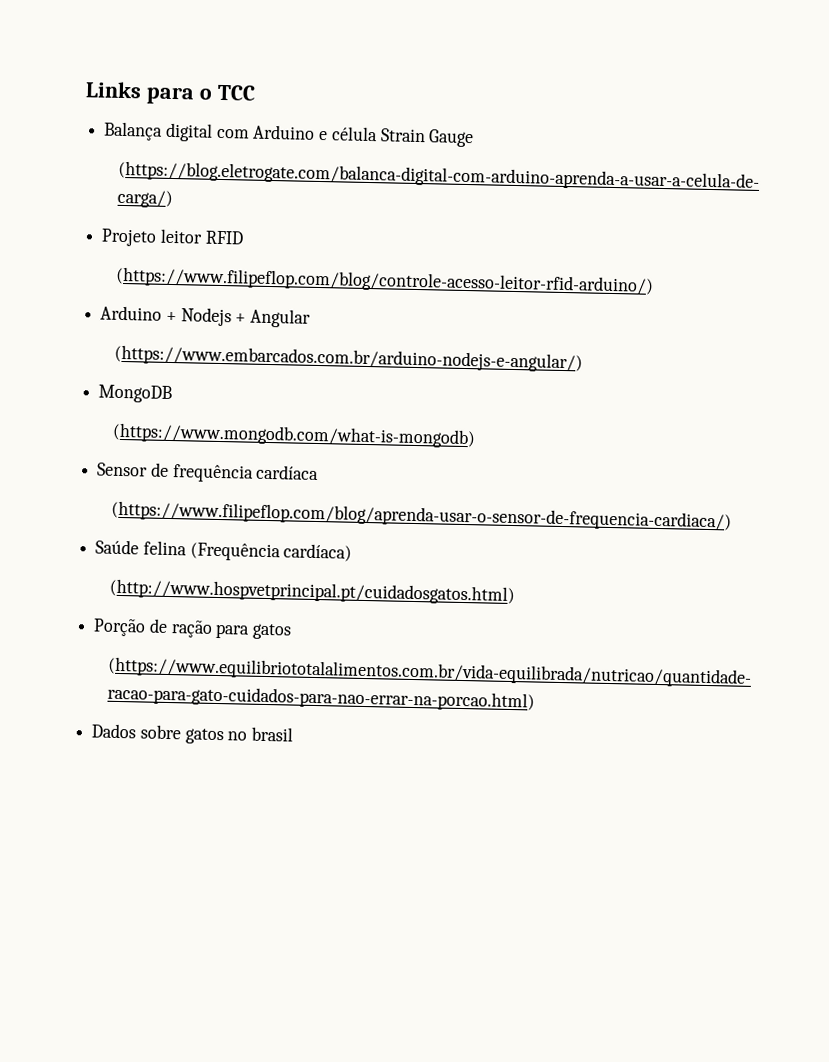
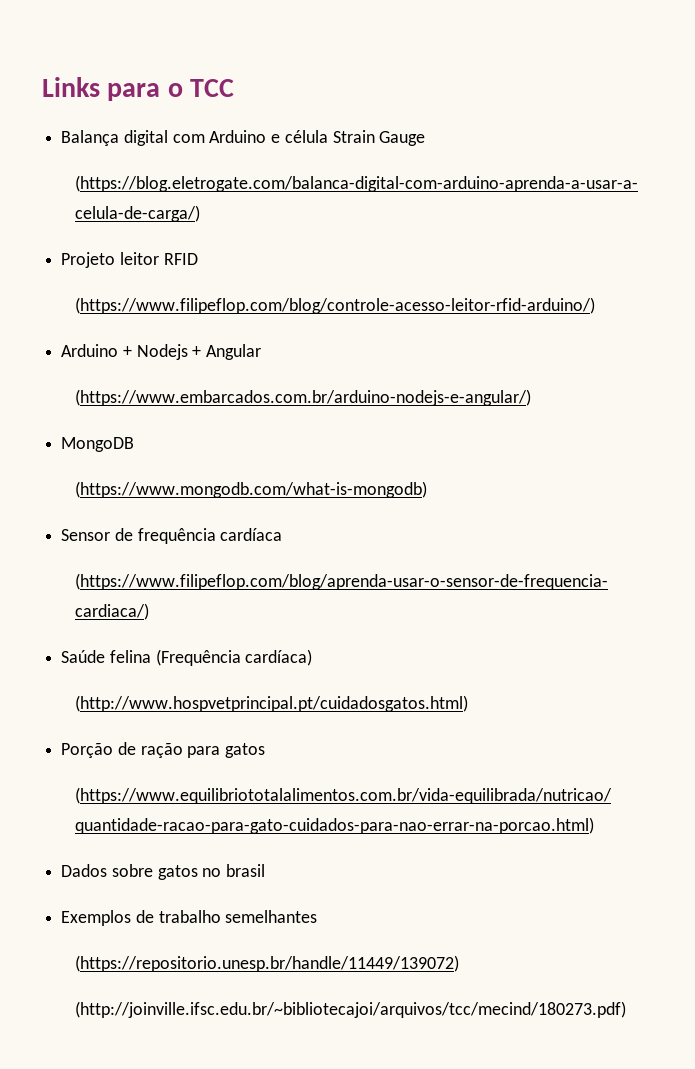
+ Exemplos de trabalho semelhantes
+ (https://repositorio.unesp.br/handle/11449/139072)
+ (http://joinville.ifsc.edu.br/~bibliotecajoi/arquivos/tcc/mecind/180273.pdf)

